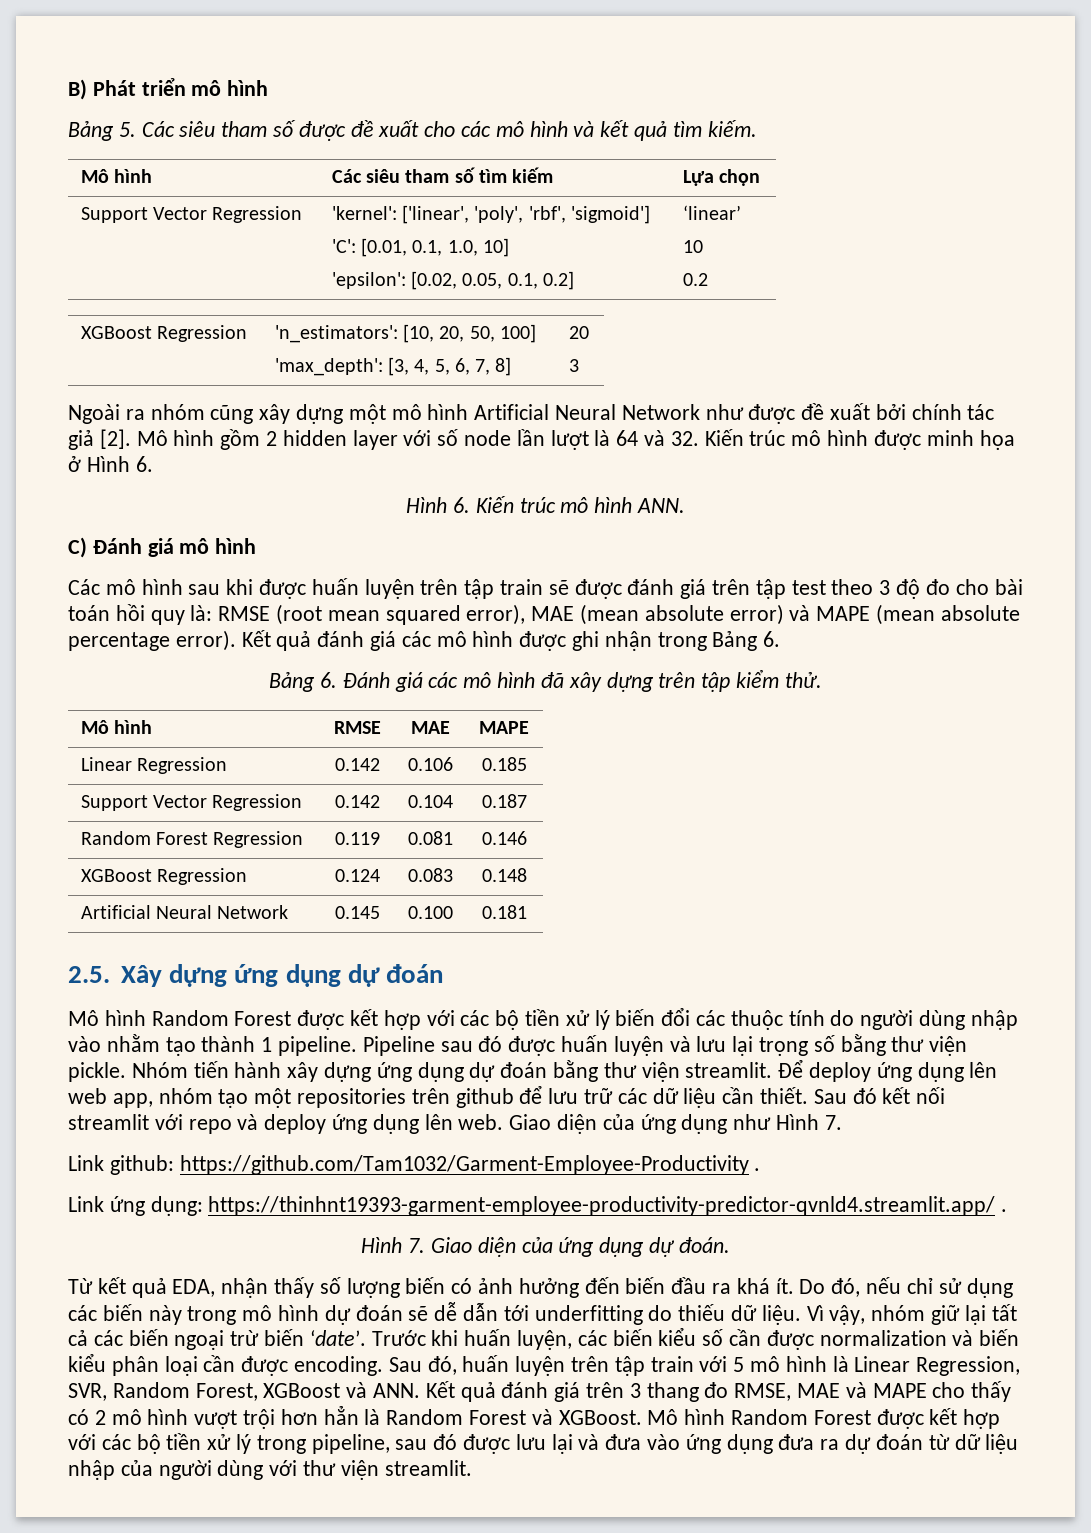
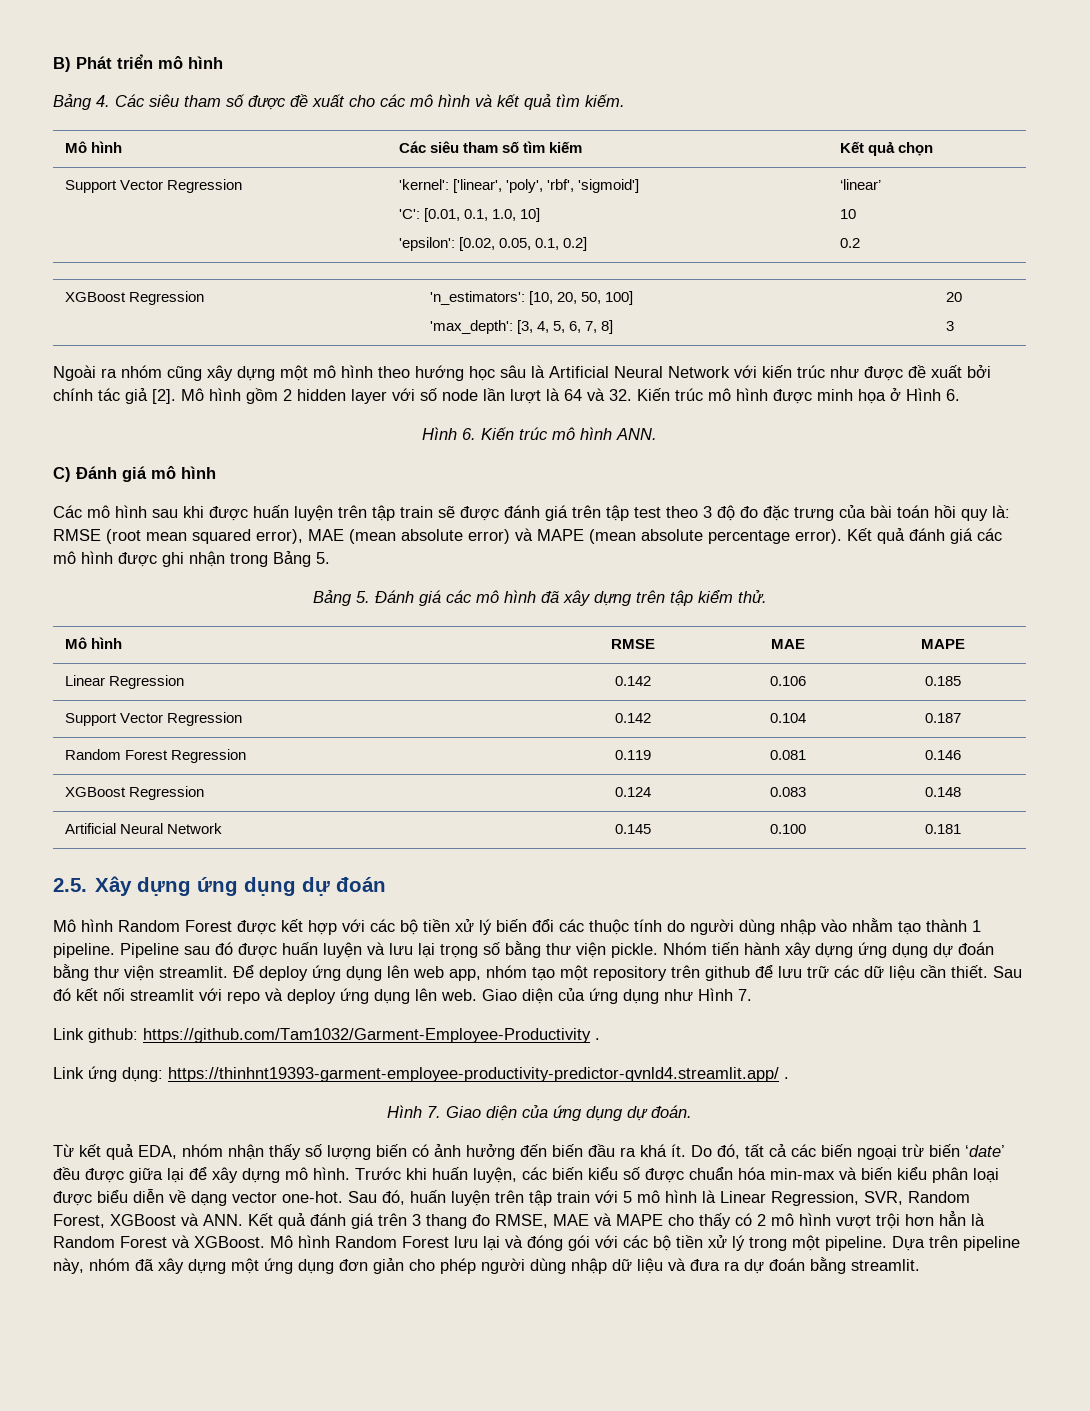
- Bảng 5. Các siêu tham số được đề xuất cho các mô hình và kết quả tìm kiếm.
+ Bảng 4. Các siêu tham số được đề xuất cho các mô hình và kết quả tìm kiếm.
- Mô hình | Các siêu tham số tìm kiếm | Lựa chọn
+ Mô hình | Các siêu tham số tìm kiếm | Kết quả chọn
- Ngoài ra nhóm cũng xây dựng một mô hình Artificial Neural Network như được đề xuất bởi chính tác giả [2].
+ Ngoài ra nhóm cũng xây dựng một mô hình theo hướng học sâu là Artificial Neural Network với kiến trúc như được đề xuất bởi chính tác giả [2].
- Các mô hình sau khi được huấn luyện trên tập train sẽ được đánh giá trên tập test theo 3 độ đo cho bài toán hồi quy là: RMSE (root mean squared error), MAE (mean absolute error) và MAPE (mean absolute percentage error).
+ Các mô hình sau khi được huấn luyện trên tập train sẽ được đánh giá trên tập test theo 3 độ đo đặc trưng của bài toán hồi quy là: RMSE (root mean squared error), MAE (mean absolute error) và MAPE (mean absolute percentage error).
- Kết quả đánh giá các mô hình được ghi nhận trong Bảng 6.
- Bảng 6. Đánh giá các mô hình đã xây dựng trên tập kiểm thử.
+ Kết quả đánh giá các mô hình được ghi nhận trong Bảng 5.
+ Bảng 5. Đánh giá các mô hình đã xây dựng trên tập kiểm thử.
- Để deploy ứng dụng lên web app, nhóm tạo một repositories trên github để lưu trữ các dữ liệu cần thiết.
+ Để deploy ứng dụng lên web app, nhóm tạo một repository trên github để lưu trữ các dữ liệu cần thiết.
- Từ kết quả EDA, nhận thấy số lượng biến có ảnh hưởng đến biến đầu ra khá ít.
+ Từ kết quả EDA, nhóm nhận thấy số lượng biến có ảnh hưởng đến biến đầu ra khá ít.
- Do đó, nếu chỉ sử dụng các biến này trong mô hình dự đoán sẽ dễ dẫn tới underfitting do thiếu dữ liệu. Vì vậy, nhóm giữ lại tất cả các biến ngoại trừ biến ‘date’.
+ Do đó, tất cả các biến ngoại trừ biến ‘date’ đều được giữa lại để xây dựng mô hình.
- Trước khi huấn luyện, các biến kiểu số cần được normalization và biến kiểu phân loại cần được encoding.
+ Trước khi huấn luyện, các biến kiểu số được chuẩn hóa min-max và biến kiểu phân loại được biểu diễn về dạng vector one-hot.
- Mô hình Random Forest được kết hợp với các bộ tiền xử lý trong pipeline, sau đó được lưu lại và đưa vào ứng dụng đưa ra dự đoán từ dữ liệu nhập của người dùng với thư viện streamlit.
+ Mô hình Random Forest lưu lại và đóng gói với các bộ tiền xử lý trong một pipeline. Dựa trên pipeline này, nhóm đã xây dựng một ứng dụng đơn giản cho phép người dùng nhập dữ liệu và đưa ra dự đoán bằng streamlit.

